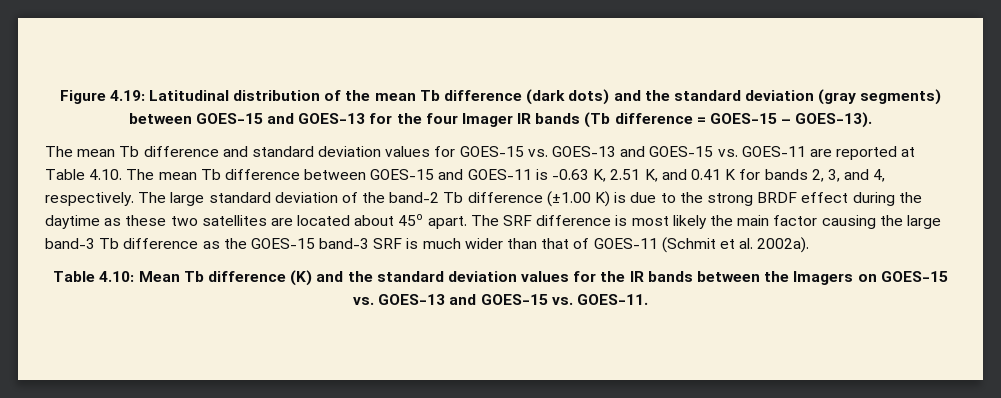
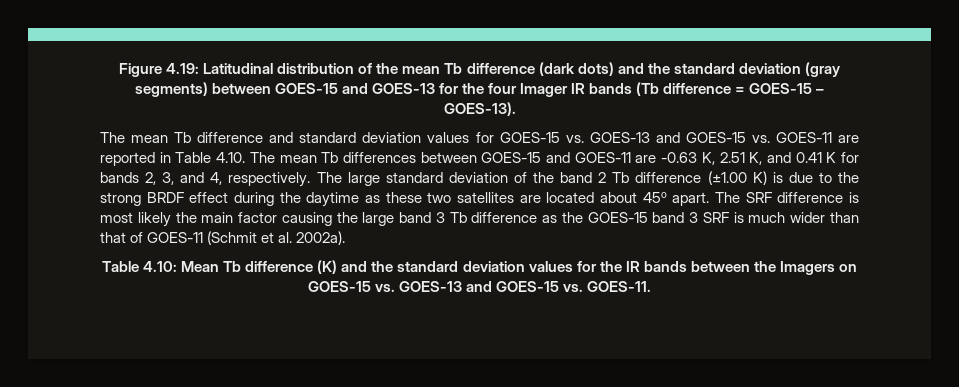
- The mean Tb difference and standard deviation values for GOES-15 vs. GOES-13 and GOES-15 vs. GOES-11 are reported at Table 4.10. The mean Tb difference between GOES-15 and GOES-11 is -0.63 K, 2.51 K, and 0.41 K for bands 2, 3, and 4, respectively.
+ The mean Tb difference and standard deviation values for GOES-15 vs. GOES-13 and GOES-15 vs. GOES-11 are reported in Table 4.10. The mean Tb differences between GOES-15 and GOES-11 are -0.63 K, 2.51 K, and 0.41 K for bands 2, 3, and 4, respectively.
- The large standard deviation of the band-2 Tb difference (±1.00 K) is due to the strong BRDF effect during the daytime as these two satellites are located about 45o apart.
+ The large standard deviation of the band 2 Tb difference (±1.00 K) is due to the strong BRDF effect during the daytime as these two satellites are located about 45o apart.
- The SRF difference is most likely the main factor causing the large band-3 Tb difference as the GOES-15 band-3 SRF is much wider than that of GOES-11 (Schmit et al. 2002a).
+ The SRF difference is most likely the main factor causing the large band 3 Tb difference as the GOES-15 band 3 SRF is much wider than that of GOES-11 (Schmit et al. 2002a).

